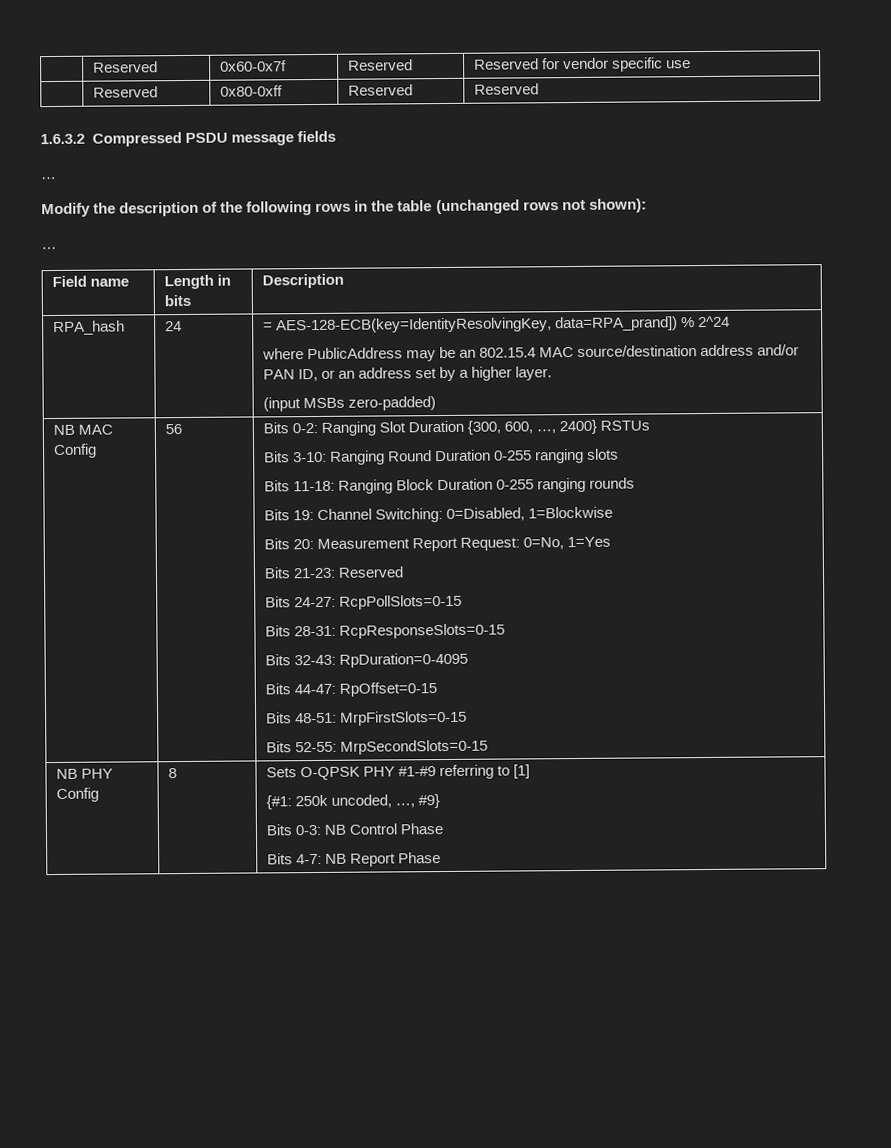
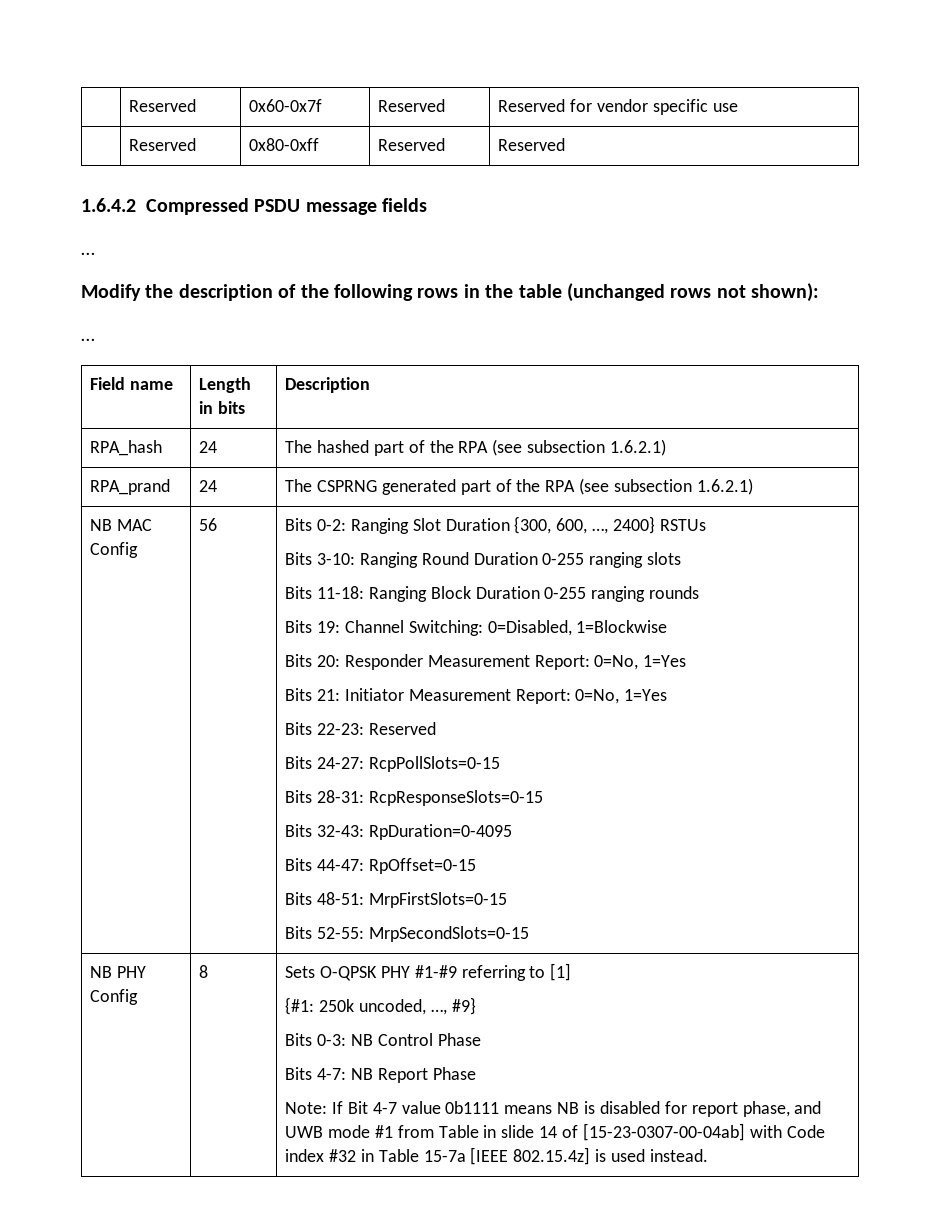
- 1.6.3.2 Compressed PSDU message fields
+ 1.6.4.2 Compressed PSDU message fields
- RPA_hash | 24 | = AES-128-ECB(key=IdentityResolvingKey, data=RPA_prand]) % 2^24
- where PublicAddress may be an 802.15.4 MAC source/destination address and/or PAN ID, or an address set by a higher layer.
- (input MSBs zero-padded)
+ RPA_hash | 24 | The hashed part of the RPA (see subsection 1.6.2.1)
+ RPA_prand | 24 | The CSPRNG generated part of the RPA (see subsection 1.6.2.1)
- Bits 20: Measurement Report Request: 0=No, 1=Yes
- Bits 21-23: Reserved
+ Bits 20: Responder Measurement Report: 0=No, 1=Yes
+ Bits 21: Initiator Measurement Report: 0=No, 1=Yes
+ Bits 22-23: Reserved
+ Note: If Bit 4-7 value 0b1111 means NB is disabled for report phase, and UWB mode #1 from Table in slide 14 of [15-23-0307-00-04ab] with Code index #32 in Table 15-7a [IEEE 802.15.4z] is used instead.

